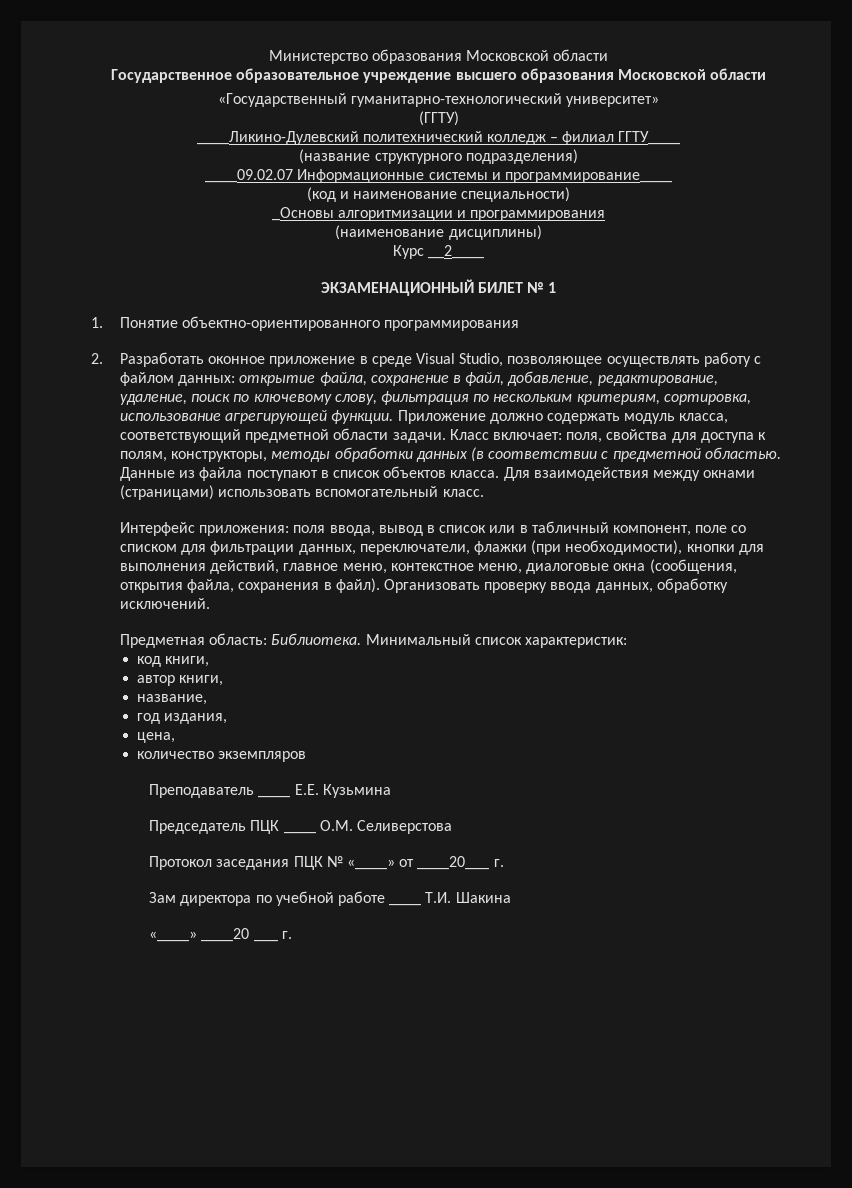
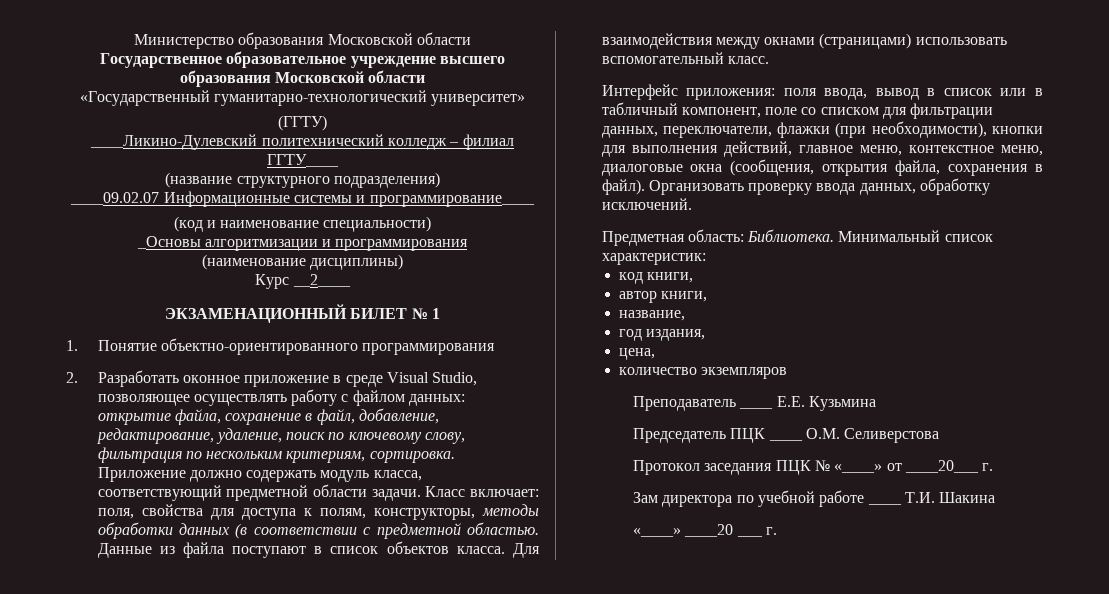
- 2. Разработать оконное приложение в среде Visual Studio, позволяющее осуществлять работу с файлом данных: открытие файла, сохранение в файл, добавление, редактирование, удаление, поиск по ключевому слову, фильтрация по нескольким критериям, сортировка, использование агрегирующей функции.
+ 2. Разработать оконное приложение в среде Visual Studio, позволяющее осуществлять работу с файлом данных: открытие файла, сохранение в файл, добавление, редактирование, удаление, поиск по ключевому слову, фильтрация по нескольким критериям, сортировка.

